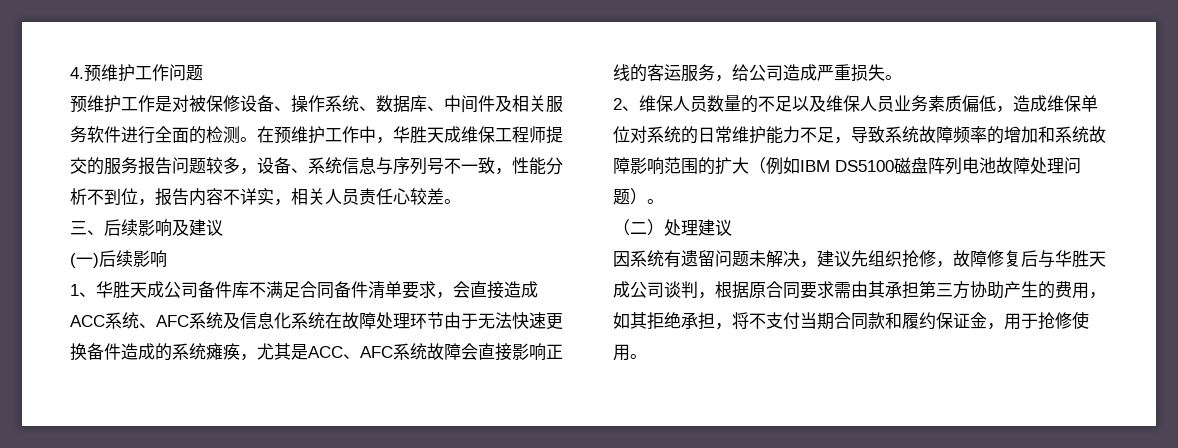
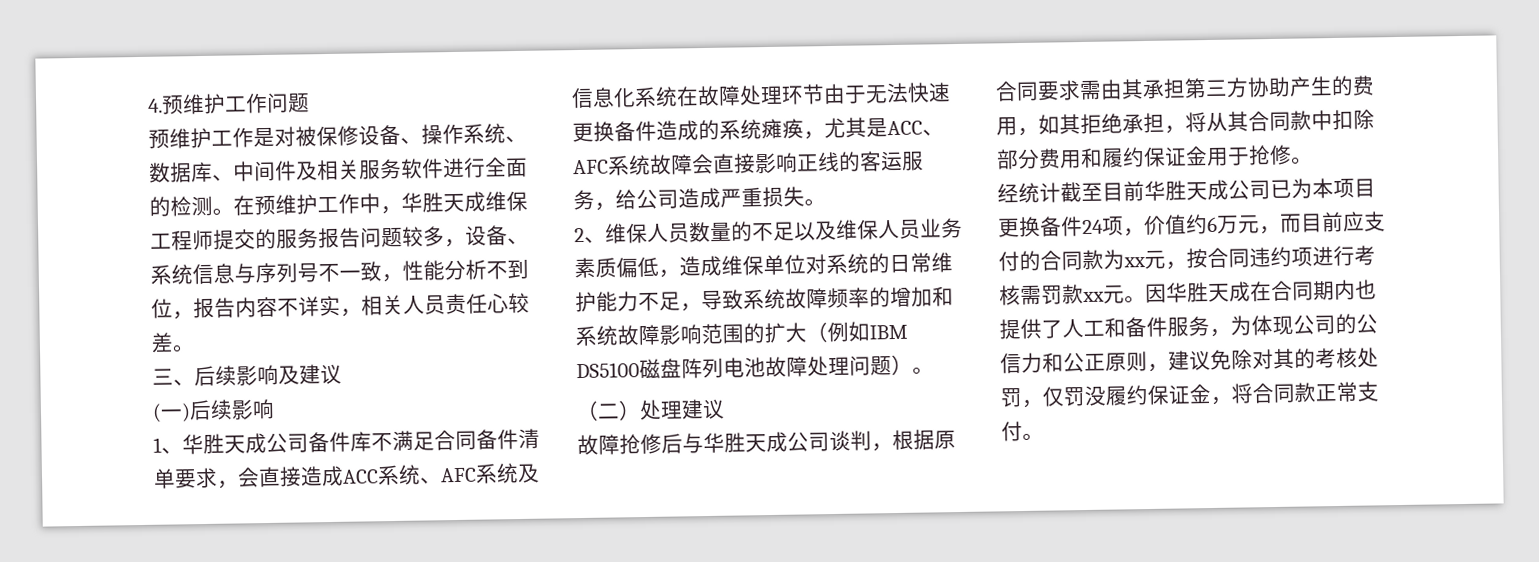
- 因系统有遗留问题未解决，建议先组织抢修，故障修复后与华胜天成公司谈判，根据原合同要求需由其承担第三方协助产生的费用，如其拒绝承担，将不支付当期合同款和履约保证金，用于抢修使用。
+ 故障抢修后与华胜天成公司谈判，根据原合同要求需由其承担第三方协助产生的费用，如其拒绝承担，将从其合同款中扣除部分费用和履约保证金用于抢修。
+ 经统计截至目前华胜天成公司已为本项目更换备件24项，价值约6万元，而目前应支付的合同款为xx元，按合同违约项进行考核需罚款xx元。因华胜天成在合同期内也提供了人工和备件服务，为体现公司的公信力和公正原则，建议免除对其的考核处罚，仅罚没履约保证金，将合同款正常支付。

